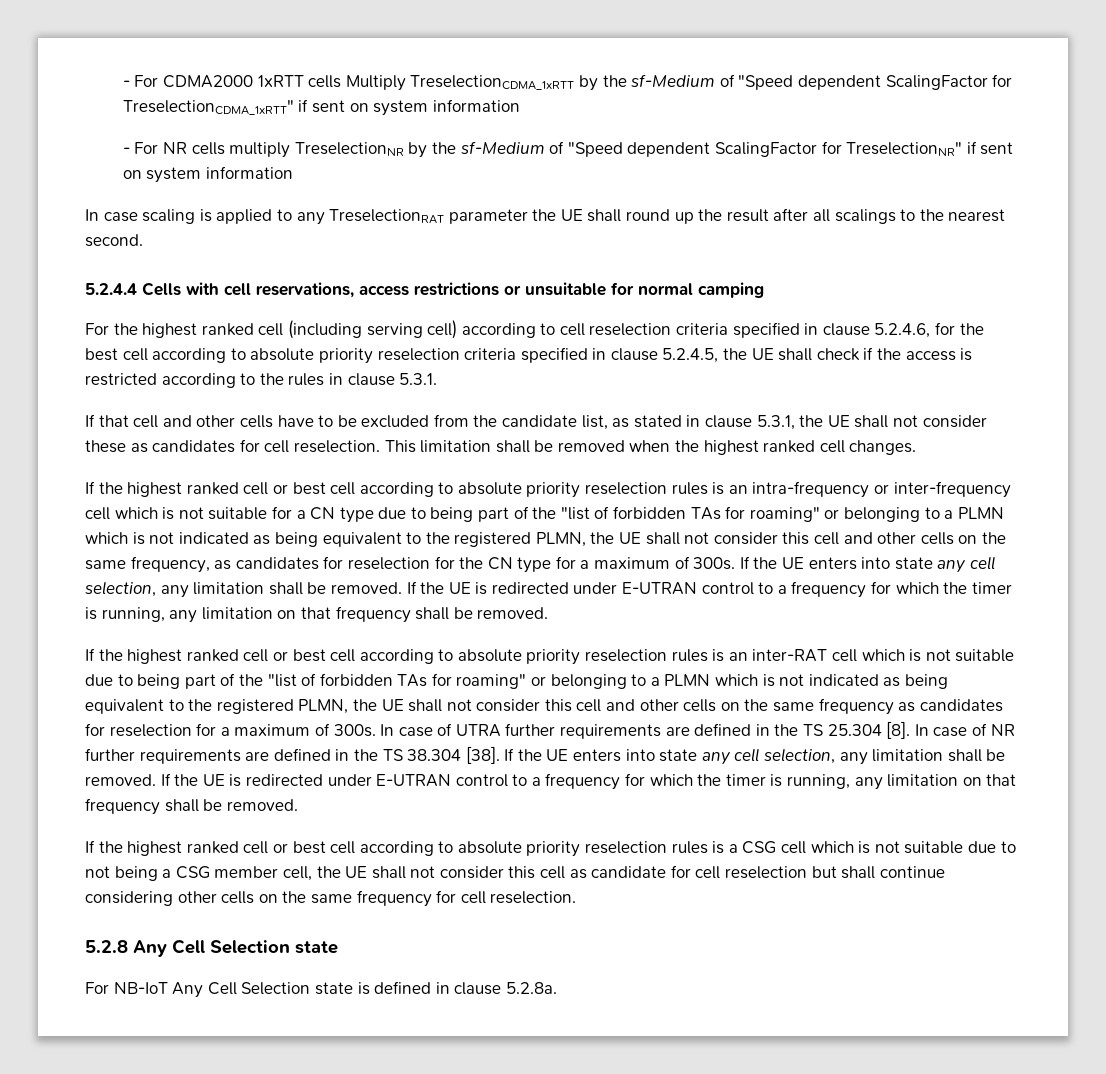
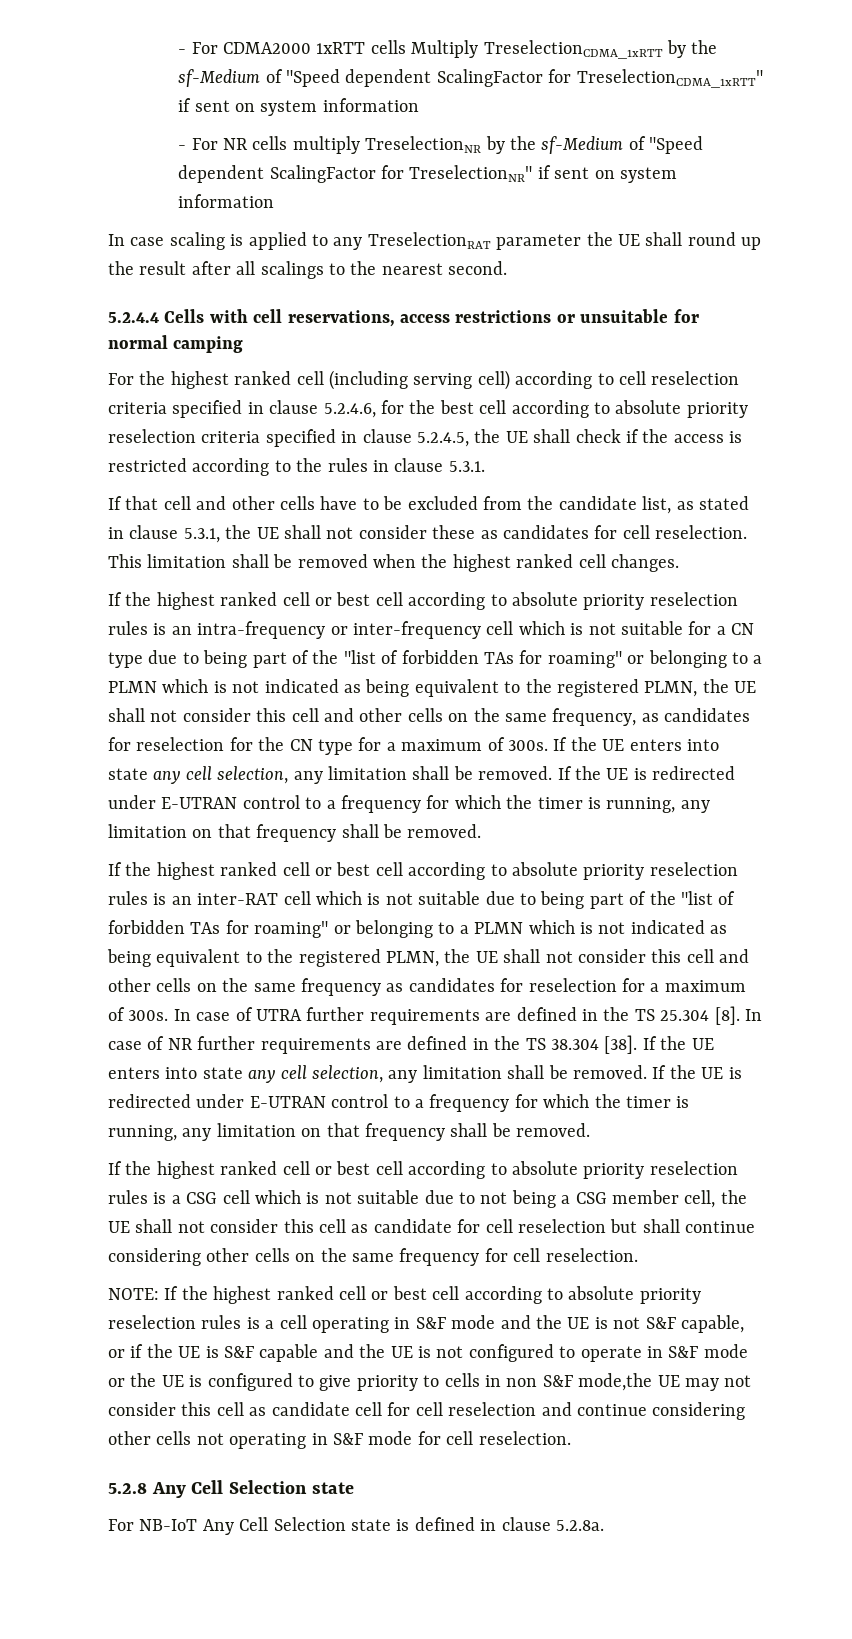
+ NOTE: If the highest ranked cell or best cell according to absolute priority reselection rules is a cell operating in S&F mode and the UE is not S&F capable, or if the UE is S&F capable and the UE is not configured to operate in S&F mode or the UE is configured to give priority to cells in non S&F mode,the UE may not consider this cell as candidate cell for cell reselection and continue considering other cells not operating in S&F mode for cell reselection.

